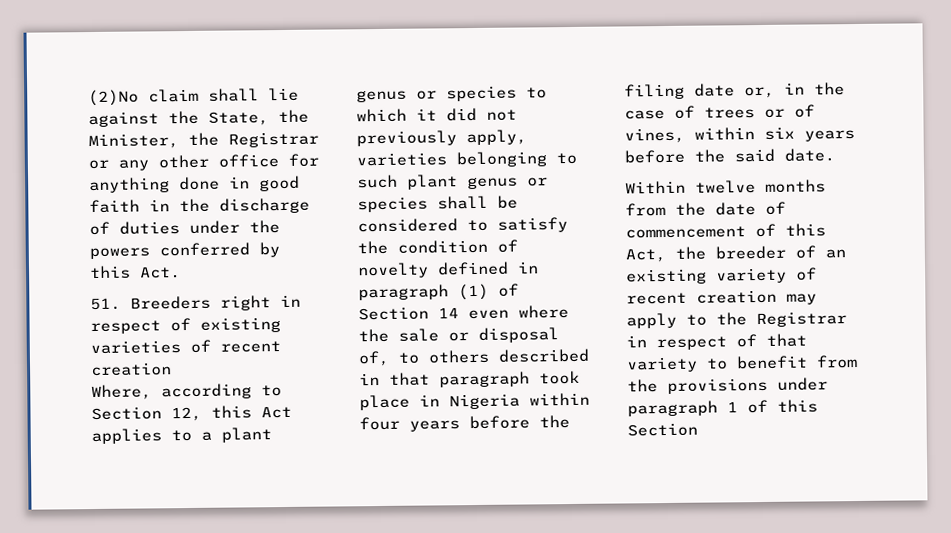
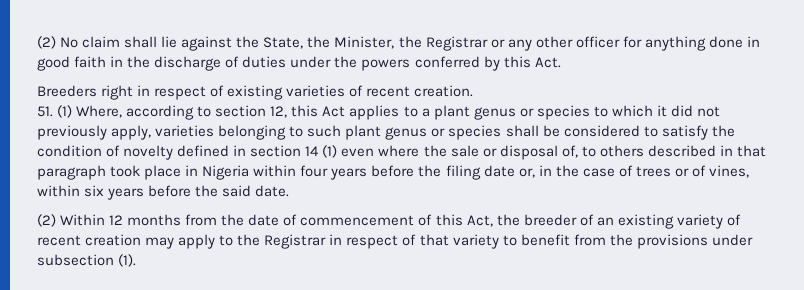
- (2)No claim shall lie against the State, the Minister, the Registrar or any other office for anything done in good faith in the discharge of duties under the powers conferred by this Act.
+ (2) No claim shall lie against the State, the Minister, the Registrar or any other officer for anything done in good faith in the discharge of duties under the powers conferred by this Act.
- 51. Breeders right in respect of existing varieties of recent creation
- Where, according to Section 12, this Act applies to a plant genus or species to which it did not previously apply, varieties belonging to such plant genus or species shall be considered to satisfy the condition of novelty defined in paragraph (1) of Section 14 even where the sale or disposal of, to others described in that paragraph took place in Nigeria within four years before the filing date or, in the case of trees or of vines, within six years before the said date.
+ Breeders right in respect of existing varieties of recent creation.
+ 51. (1) Where, according to section 12, this Act applies to a plant genus or species to which it did not previously apply, varieties belonging to such plant genus or species shall be considered to satisfy the condition of novelty defined in section 14 (1) even where the sale or disposal of, to others described in that paragraph took place in Nigeria within four years before the filing date or, in the case of trees or of vines, within six years before the said date.
- Within twelve months from the date of commencement of this Act, the breeder of an existing variety of recent creation may apply to the Registrar in respect of that variety to benefit from the provisions under paragraph 1 of this Section
+ (2) Within 12 months from the date of commencement of this Act, the breeder of an existing variety of recent creation may apply to the Registrar in respect of that variety to benefit from the provisions under subsection (1).

